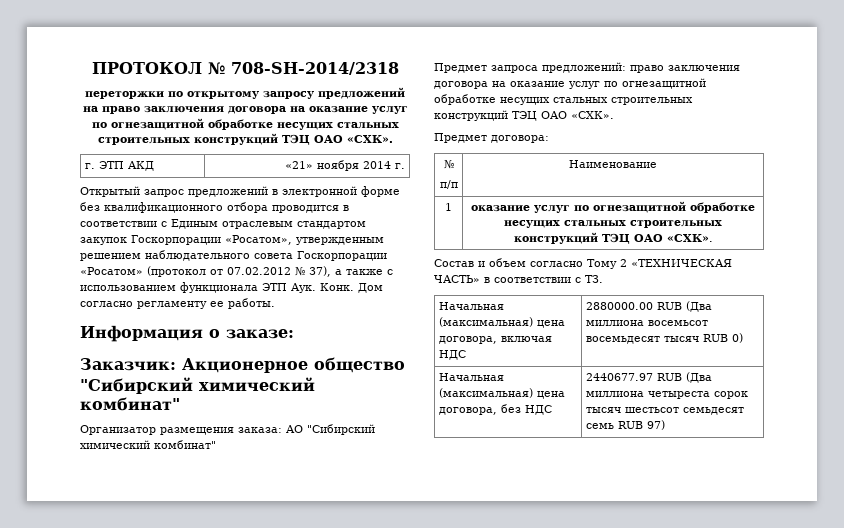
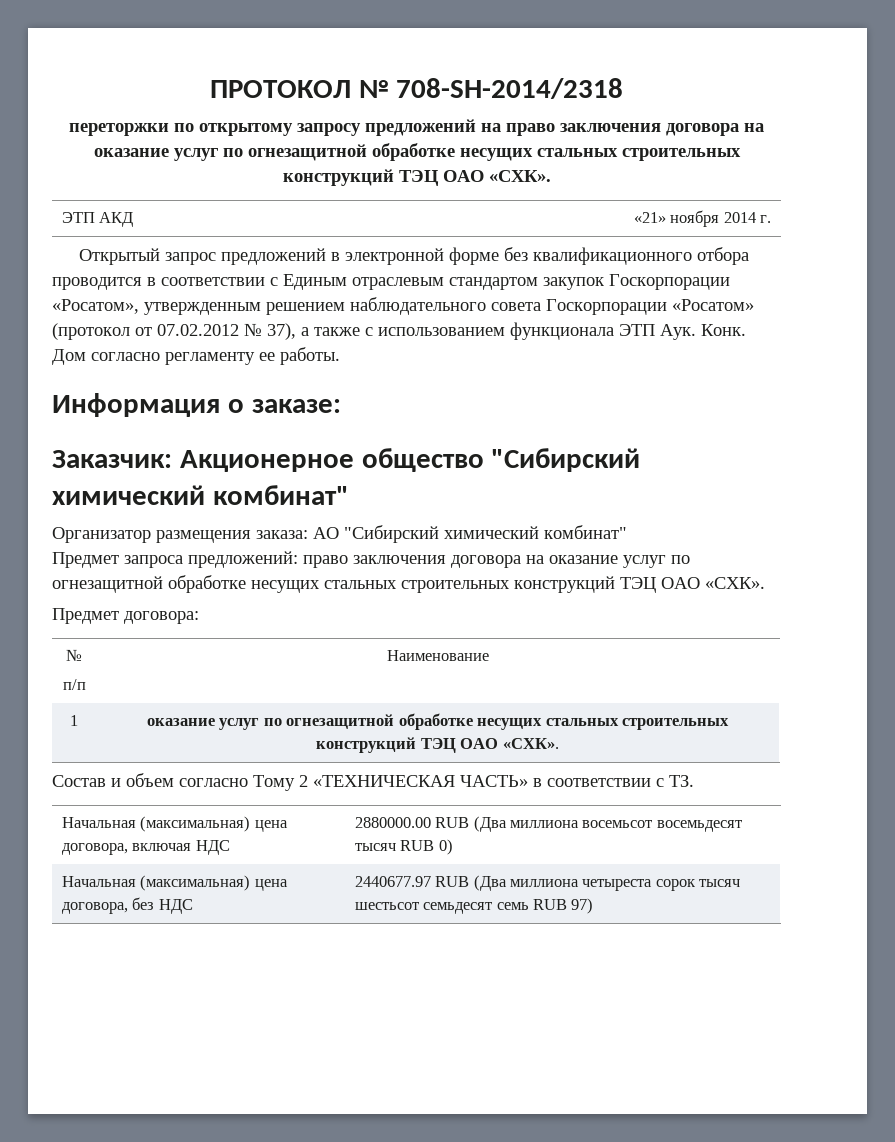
- г. ЭТП АКД | «21» ноября 2014 г.
+ ЭТП АКД | «21» ноября 2014 г.

